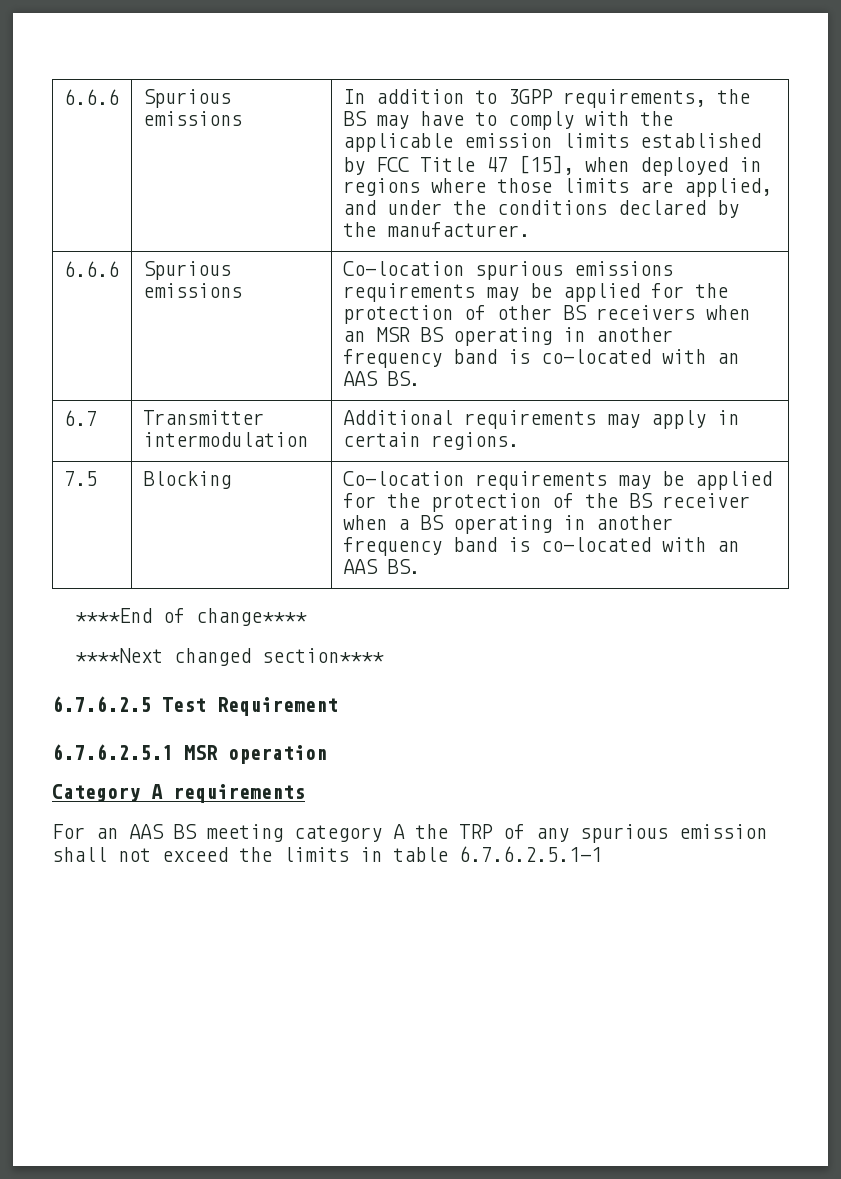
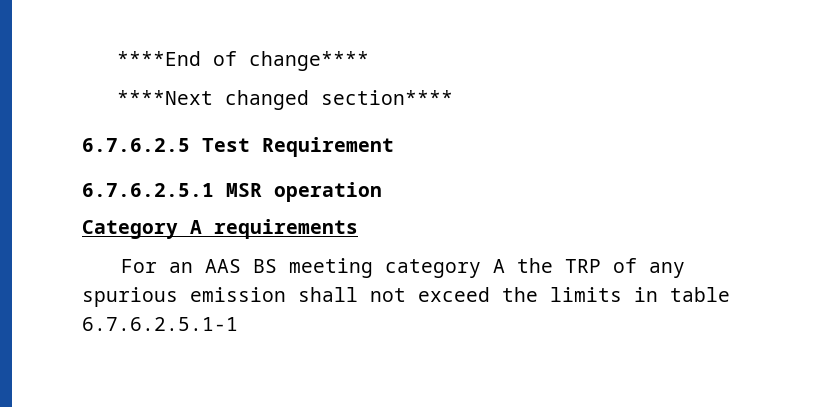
- 6.6.6 | Spurious emissions | In addition to 3GPP requirements, the BS may have to comply with the applicable emission limits established by FCC Title 47 [15], when deployed in regions where those limits are applied, and under the conditions declared by the manufacturer.
- 6.6.6 | Spurious emissions | Co-location spurious emissions requirements may be applied for the protection of other BS receivers when an MSR BS operating in another frequency band is co-located with an AAS BS.
- 6.7 | Transmitter intermodulation | Additional requirements may apply in certain regions.
- 7.5 | Blocking | Co-location requirements may be applied for the protection of the BS receiver when a BS operating in another frequency band is co-located with an AAS BS.

